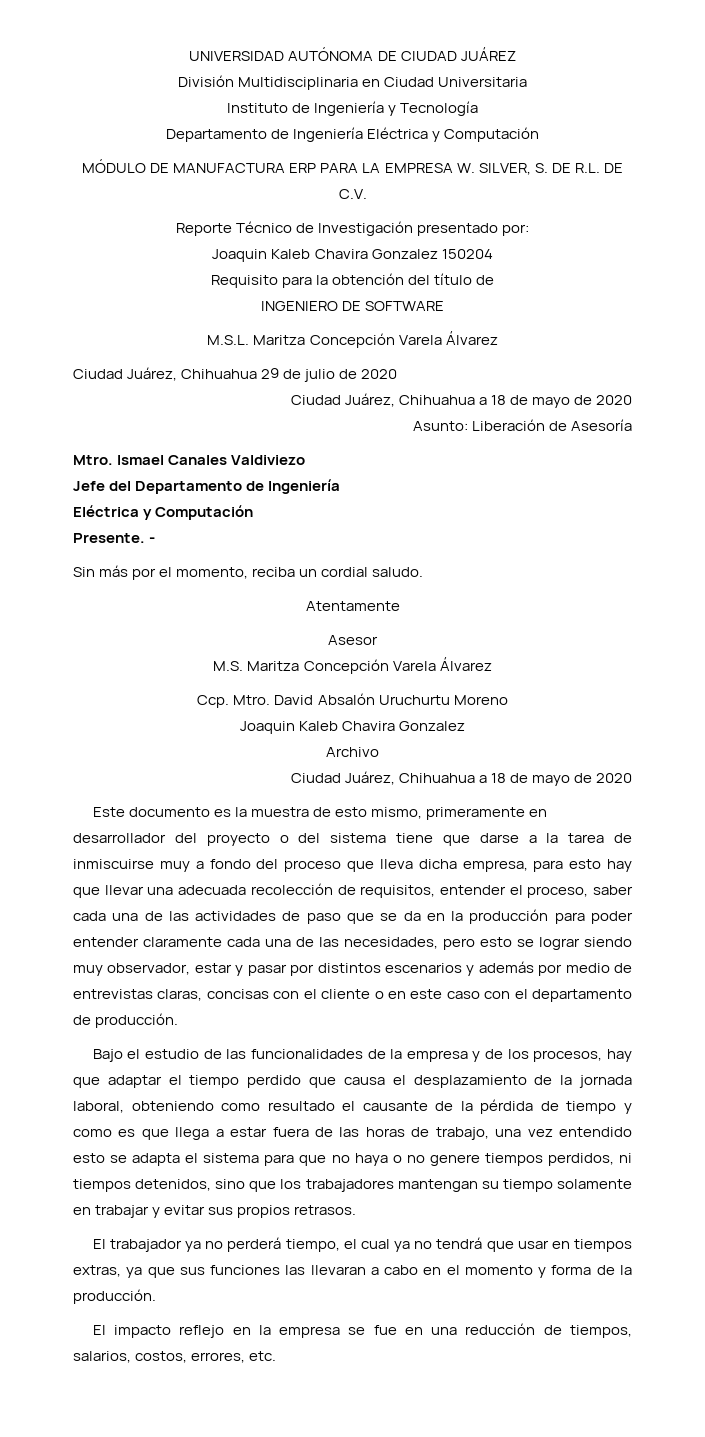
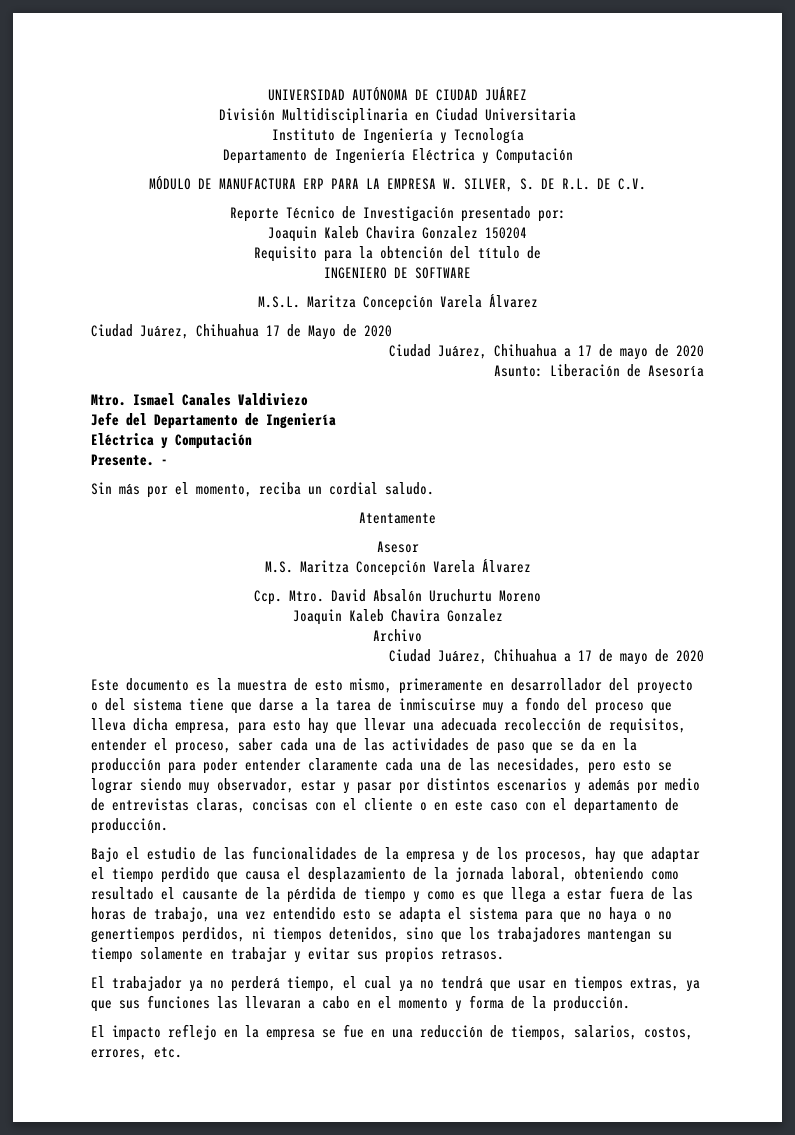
- Ciudad Juárez, Chihuahua 29 de julio de 2020
- Ciudad Juárez, Chihuahua a 18 de mayo de 2020
+ Ciudad Juárez, Chihuahua 17 de Mayo de 2020
+ Ciudad Juárez, Chihuahua a 17 de mayo de 2020
  Archivo
- Ciudad Juárez, Chihuahua a 18 de mayo de 2020
+ Ciudad Juárez, Chihuahua a 17 de mayo de 2020
- Bajo el estudio de las funcionalidades de la empresa y de los procesos, hay que adaptar el tiempo perdido que causa el desplazamiento de la jornada laboral, obteniendo como resultado el causante de la pérdida de tiempo y como es que llega a estar fuera de las horas de trabajo, una vez entendido esto se adapta el sistema para que no haya o no genere tiempos perdidos, ni tiempos detenidos, sino que los trabajadores mantengan su tiempo solamente en trabajar y evitar sus propios retrasos.
+ Bajo el estudio de las funcionalidades de la empresa y de los procesos, hay que adaptar el tiempo perdido que causa el desplazamiento de la jornada laboral, obteniendo como resultado el causante de la pérdida de tiempo y como es que llega a estar fuera de las horas de trabajo, una vez entendido esto se adapta el sistema para que no haya o no genertiempos perdidos, ni tiempos detenidos, sino que los trabajadores mantengan su tiempo solamente en trabajar y evitar sus propios retrasos.

